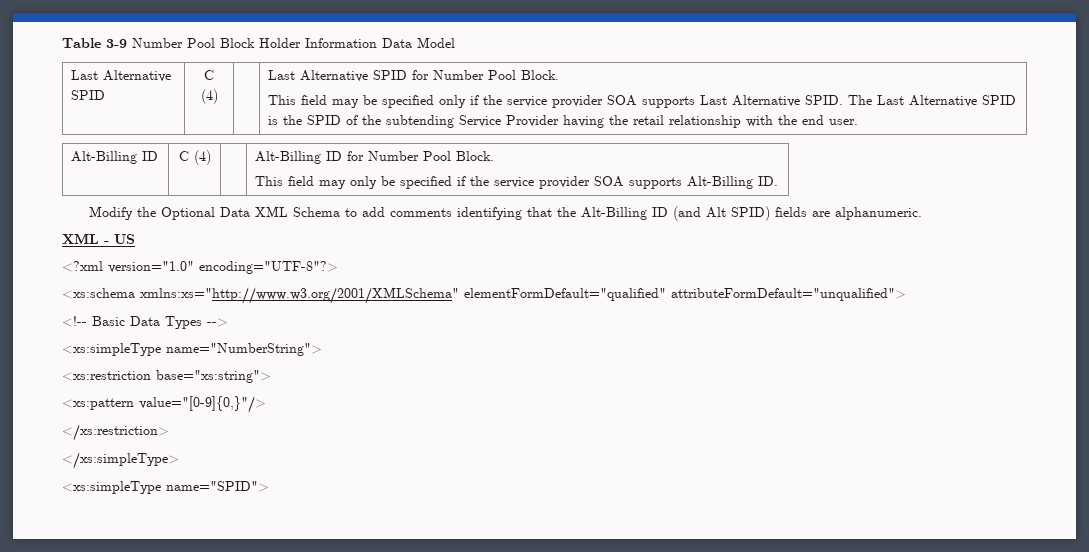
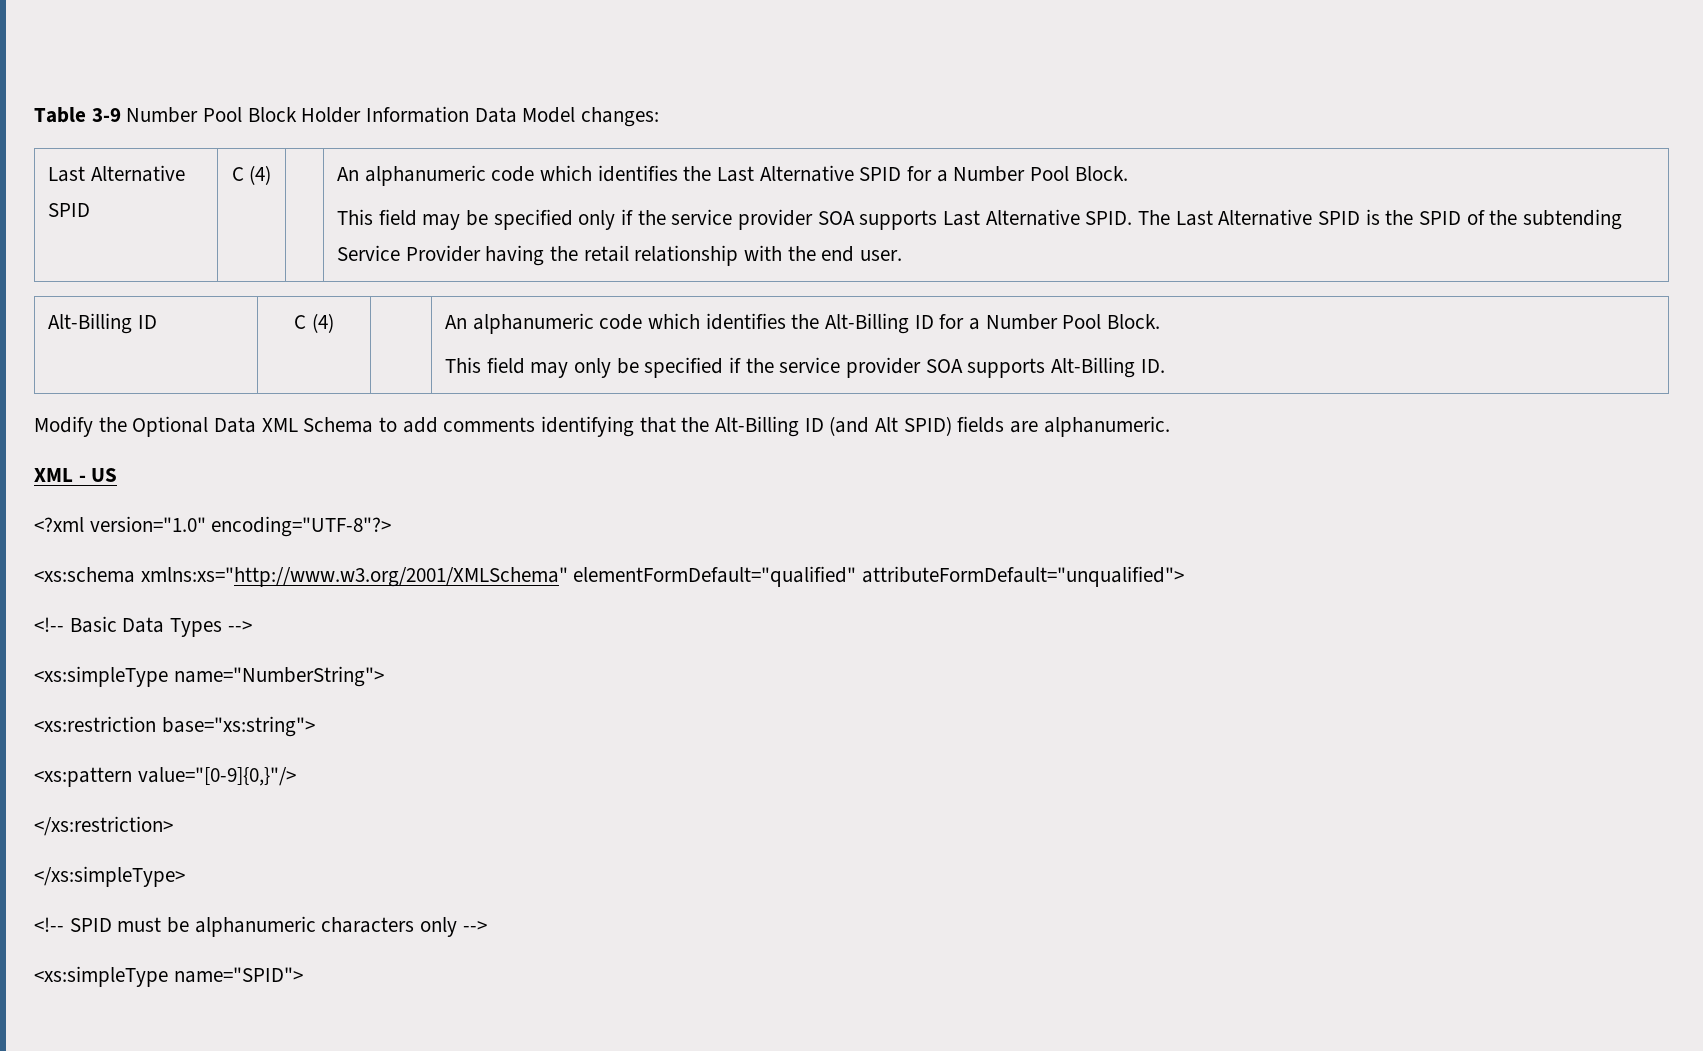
- Table 3-9 Number Pool Block Holder Information Data Model
+ Table 3-9 Number Pool Block Holder Information Data Model changes:
- Last Alternative SPID for Number Pool Block.
+ An alphanumeric code which identifies the Last Alternative SPID for a Number Pool Block.
- Alt-Billing ID | C (4) | | Alt-Billing ID for Number Pool Block.
+ Alt-Billing ID | C (4) | | An alphanumeric code which identifies the Alt-Billing ID for a Number Pool Block.
+ <!-- SPID must be alphanumeric characters only -->

